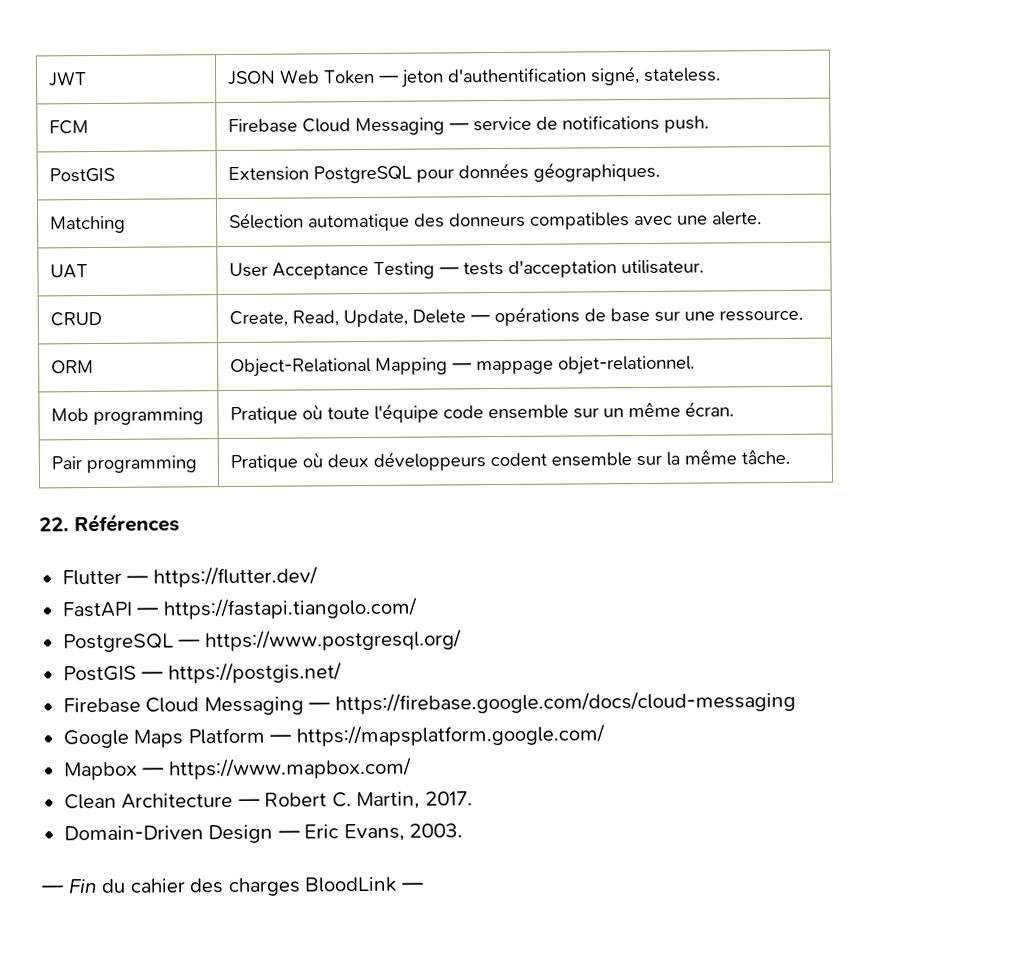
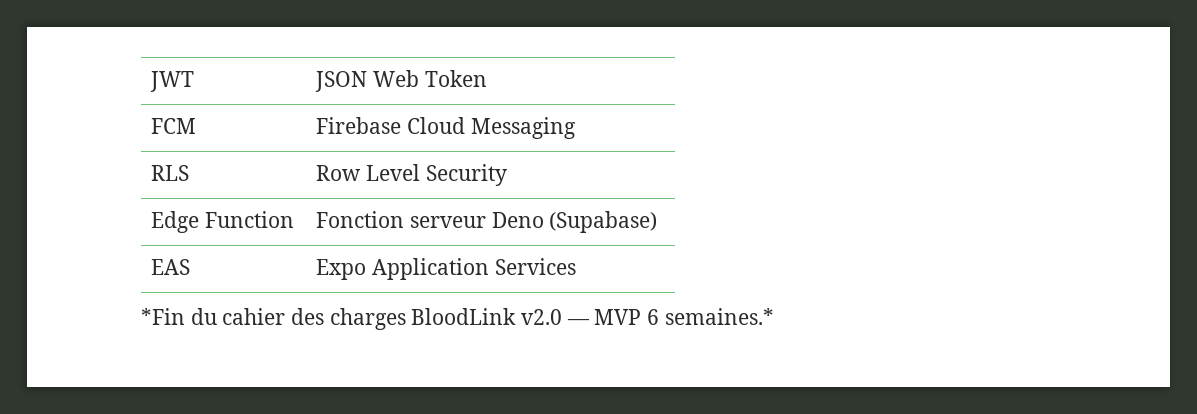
- JWT | JSON Web Token — jeton d'authentification signé, stateless.
+ JWT | JSON Web Token
- FCM | Firebase Cloud Messaging — service de notifications push.
- PostGIS | Extension PostgreSQL pour données géographiques.
- Matching | Sélection automatique des donneurs compatibles avec une alerte.
- UAT | User Acceptance Testing — tests d'acceptation utilisateur.
- CRUD | Create, Read, Update, Delete — opérations de base sur une ressource.
- ORM | Object-Relational Mapping — mappage objet-relationnel.
- Mob programming | Pratique où toute l'équipe code ensemble sur un même écran.
- Pair programming | Pratique où deux développeurs codent ensemble sur la même tâche.
- 22. Références
- Flutter — https://flutter.dev/
- FastAPI — https://fastapi.tiangolo.com/
- PostgreSQL — https://www.postgresql.org/
- PostGIS — https://postgis.net/
- Firebase Cloud Messaging — https://firebase.google.com/docs/cloud-messaging
- Google Maps Platform — https://mapsplatform.google.com/
- Mapbox — https://www.mapbox.com/
- Clean Architecture — Robert C. Martin, 2017.
- Domain-Driven Design — Eric Evans, 2003.
- — Fin du cahier des charges BloodLink —
+ FCM | Firebase Cloud Messaging
+ RLS | Row Level Security
+ Edge Function | Fonction serveur Deno (Supabase)
+ EAS | Expo Application Services
+ *Fin du cahier des charges BloodLink v2.0 — MVP 6 semaines.*

